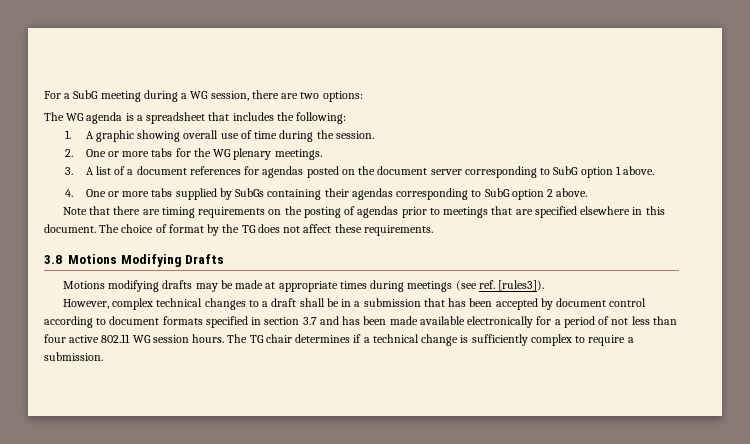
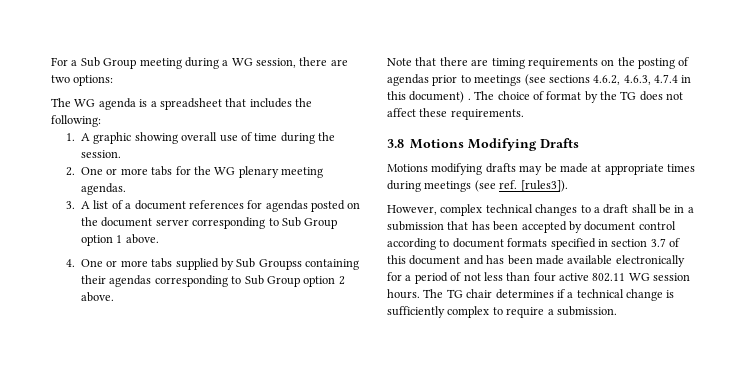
- For a SubG meeting during a WG session, there are two options:
+ For a Sub Group meeting during a WG session, there are two options:
- 2. One or more tabs for the WG plenary meetings.
+ 2. One or more tabs for the WG plenary meeting agendas.
- 3. A list of a document references for agendas posted on the document server corresponding to SubG option 1 above.
+ 3. A list of a document references for agendas posted on the document server corresponding to Sub Group option 1 above.
- 4. One or more tabs supplied by SubGs containing their agendas corresponding to SubG option 2 above.
+ 4. One or more tabs supplied by Sub Groupss containing their agendas corresponding to Sub Group option 2 above.
- Note that there are timing requirements on the posting of agendas prior to meetings that are specified elsewhere in this document.
+ Note that there are timing requirements on the posting of agendas prior to meetings (see sections 4.6.2, 4.6.3, 4.7.4 in this document) .
- However, complex technical changes to a draft shall be in a submission that has been accepted by document control according to document formats specified in section 3.7 and has been made available electronically for a period of not less than four active 802.11 WG session hours.
+ However, complex technical changes to a draft shall be in a submission that has been accepted by document control according to document formats specified in section 3.7 of this document and has been made available electronically for a period of not less than four active 802.11 WG session hours.

